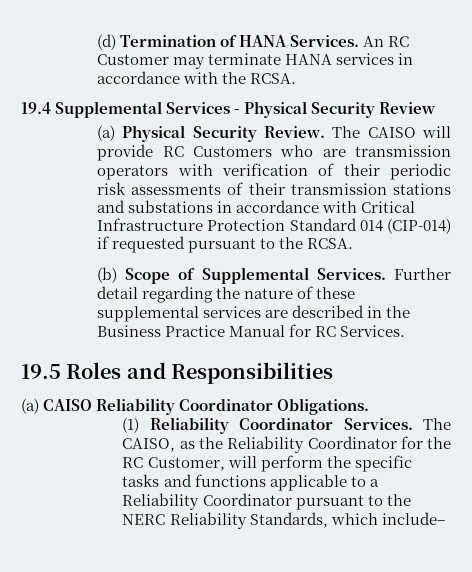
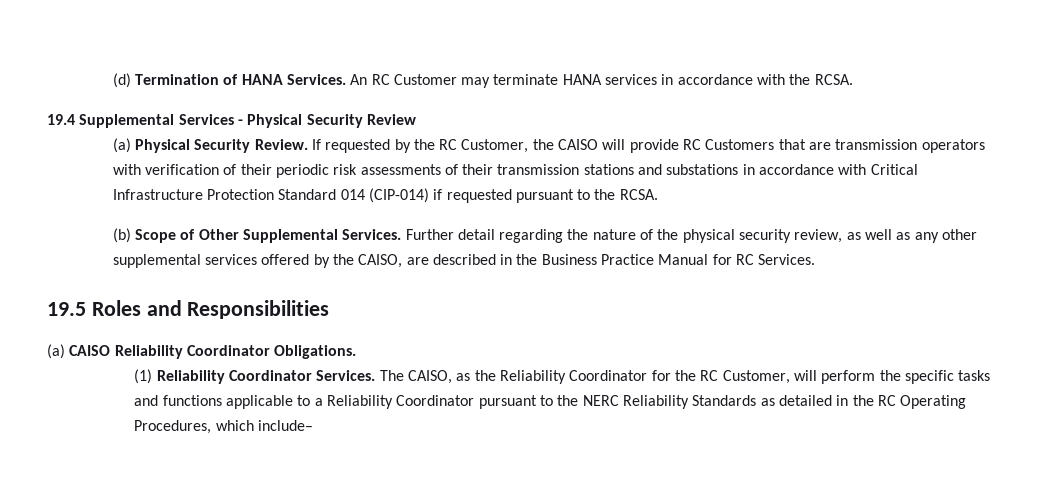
- The CAISO will provide RC Customers who are transmission operators with verification of their periodic risk assessments of their transmission stations and substations in accordance with Critical Infrastructure Protection Standard 014 (CIP-014) if requested pursuant to the RCSA.
+ If requested by the RC Customer, the CAISO will provide RC Customers that are transmission operators with verification of their periodic risk assessments of their transmission stations and substations in accordance with Critical Infrastructure Protection Standard 014 (CIP-014) if requested pursuant to the RCSA.
- (b) Scope of Supplemental Services.
+ (b) Scope of Other Supplemental Services.
- Further detail regarding the nature of these supplemental services are described in the Business Practice Manual for RC Services.
+ Further detail regarding the nature of the physical security review, as well as any other supplemental services offered by the CAISO, are described in the Business Practice Manual for RC Services.
- The CAISO, as the Reliability Coordinator for the RC Customer, will perform the specific tasks and functions applicable to a Reliability Coordinator pursuant to the NERC Reliability Standards, which include–
+ The CAISO, as the Reliability Coordinator for the RC Customer, will perform the specific tasks and functions applicable to a Reliability Coordinator pursuant to the NERC Reliability Standards as detailed in the RC Operating Procedures, which include–

